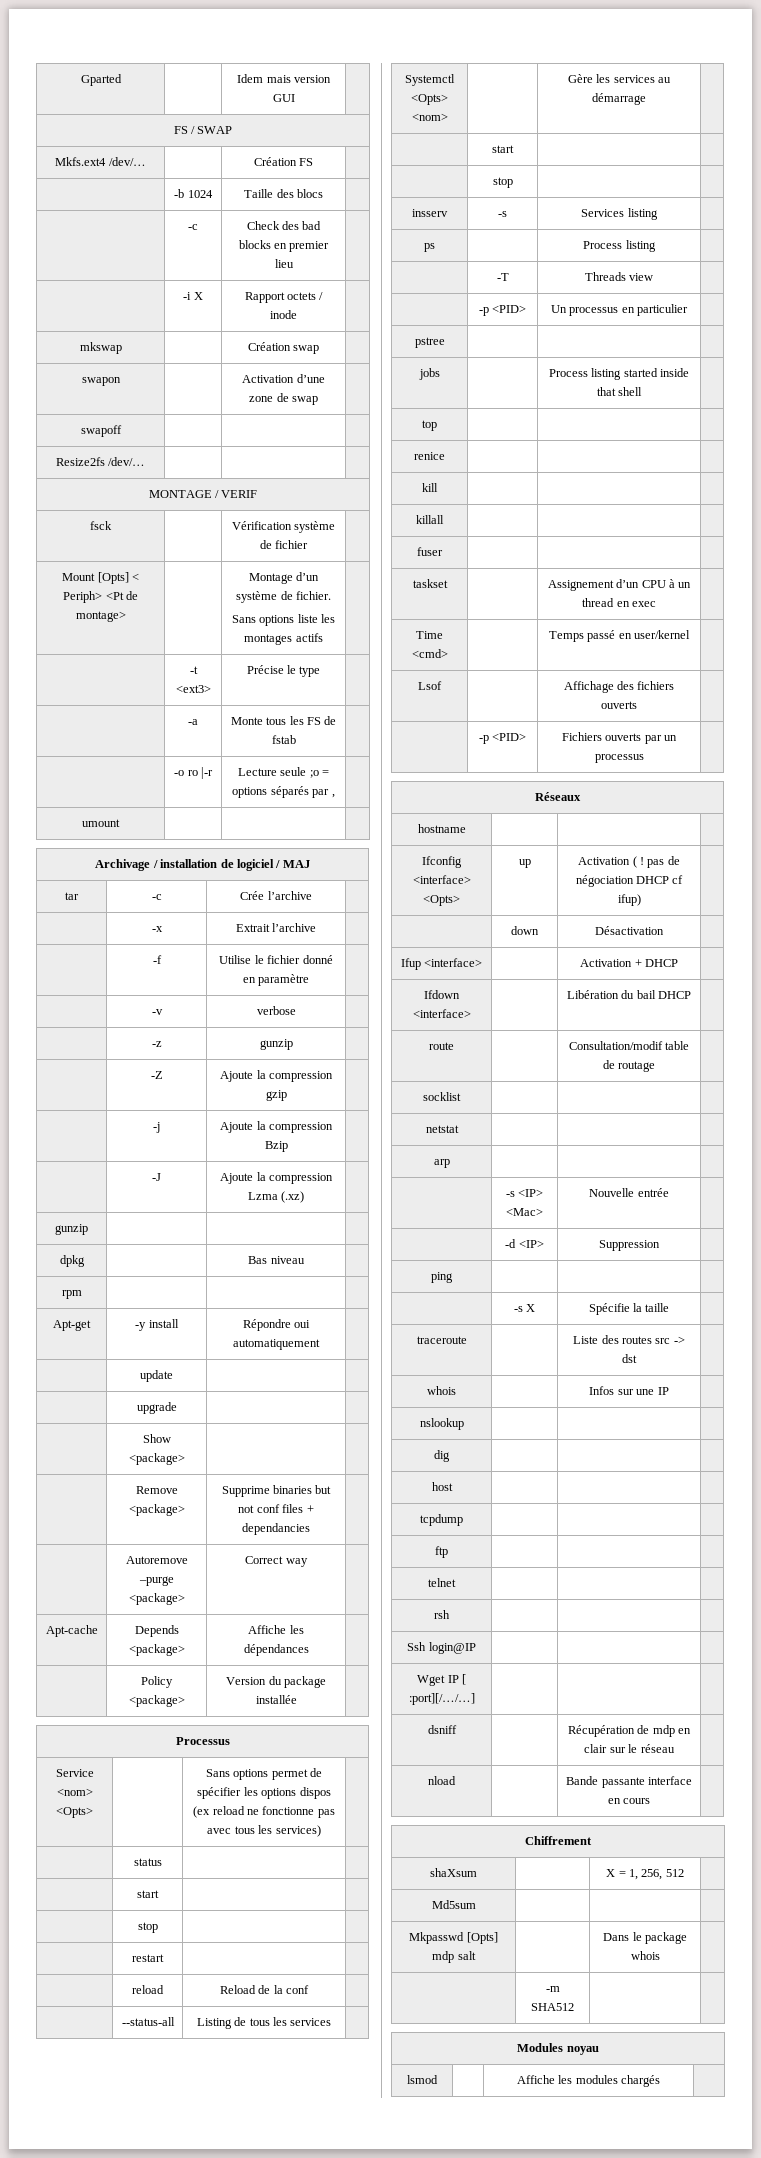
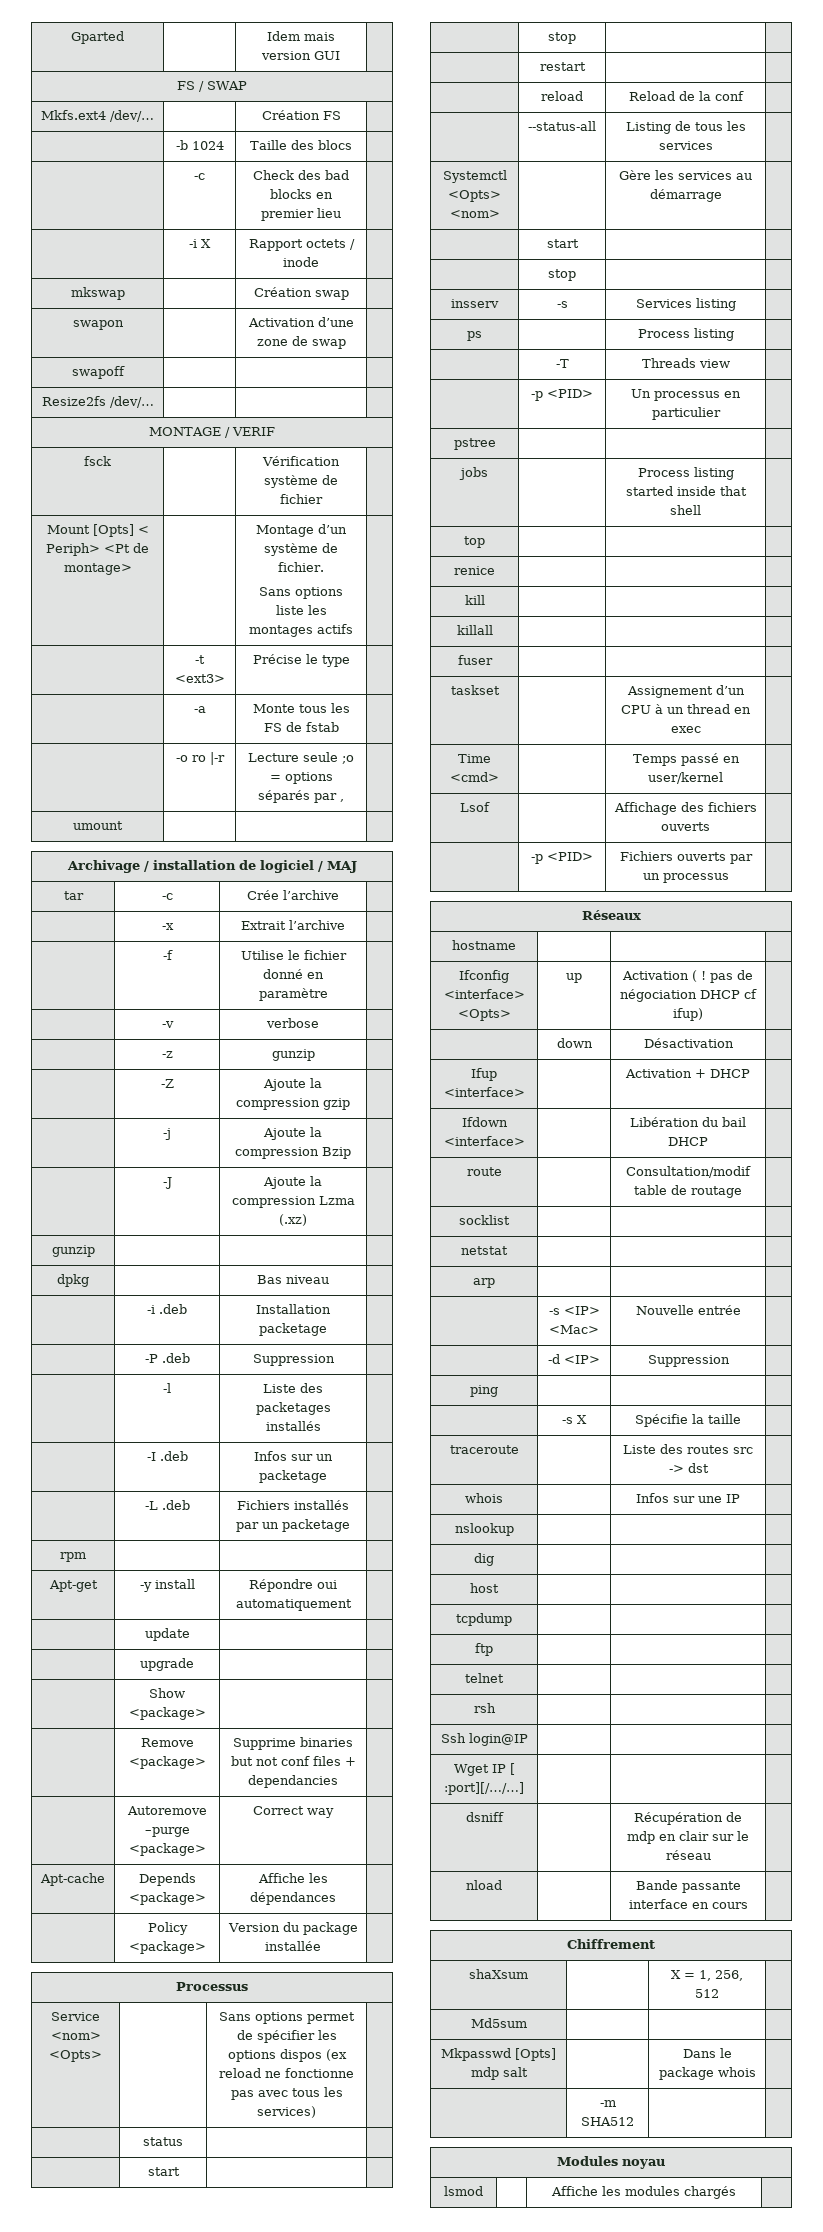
+ | -i .deb | Installation packetage |
+ | -P .deb | Suppression |
+ | -l | Liste des packetages installés |
+ | -I .deb | Infos sur un packetage |
+ | -L .deb | Fichiers installés par un packetage |

